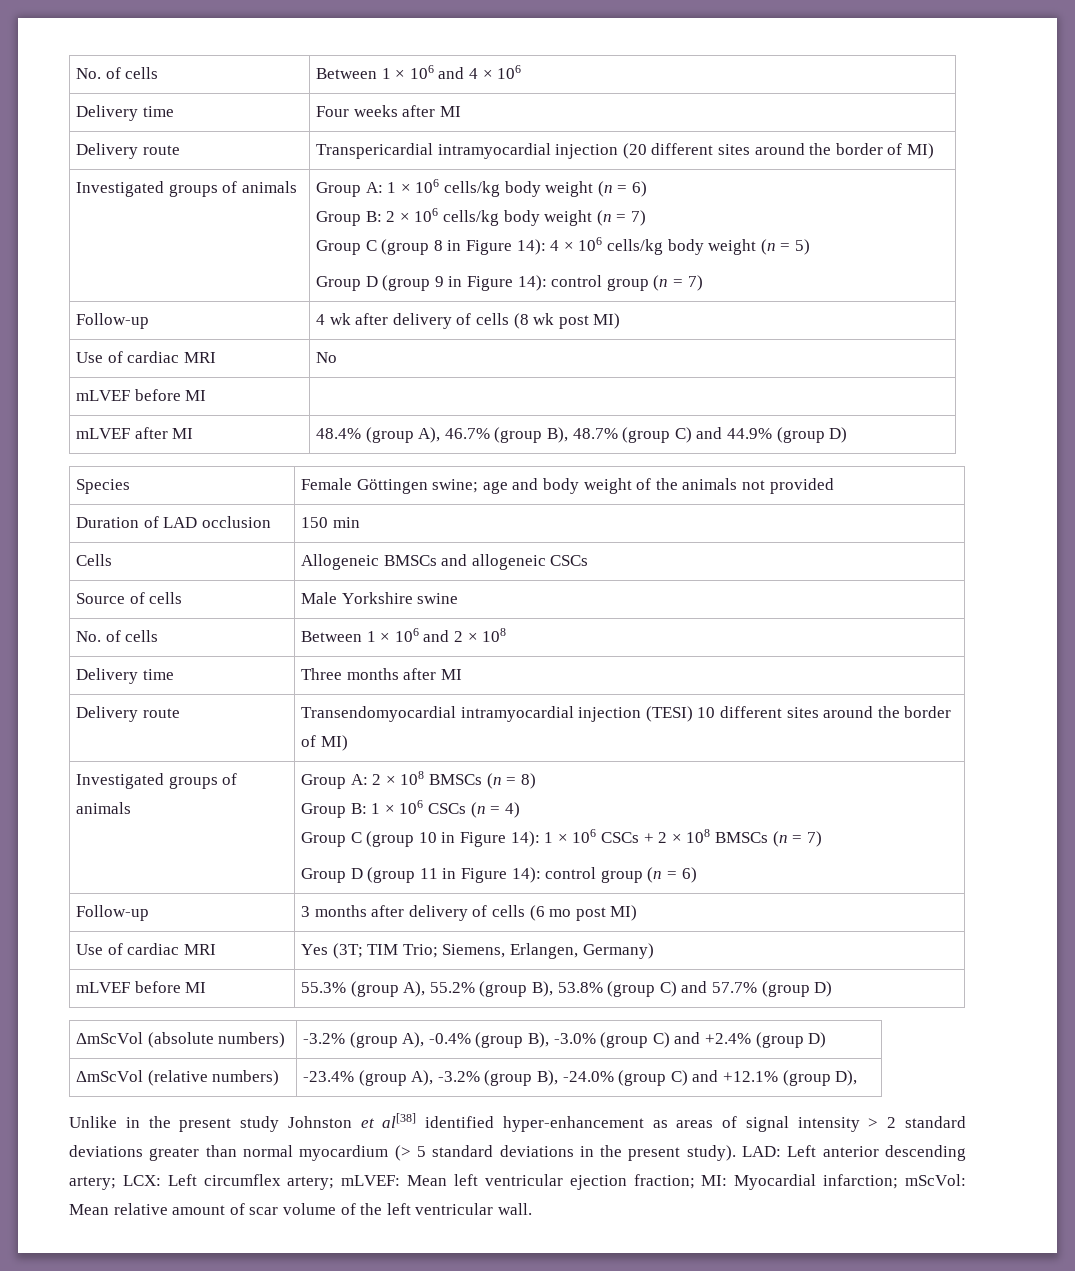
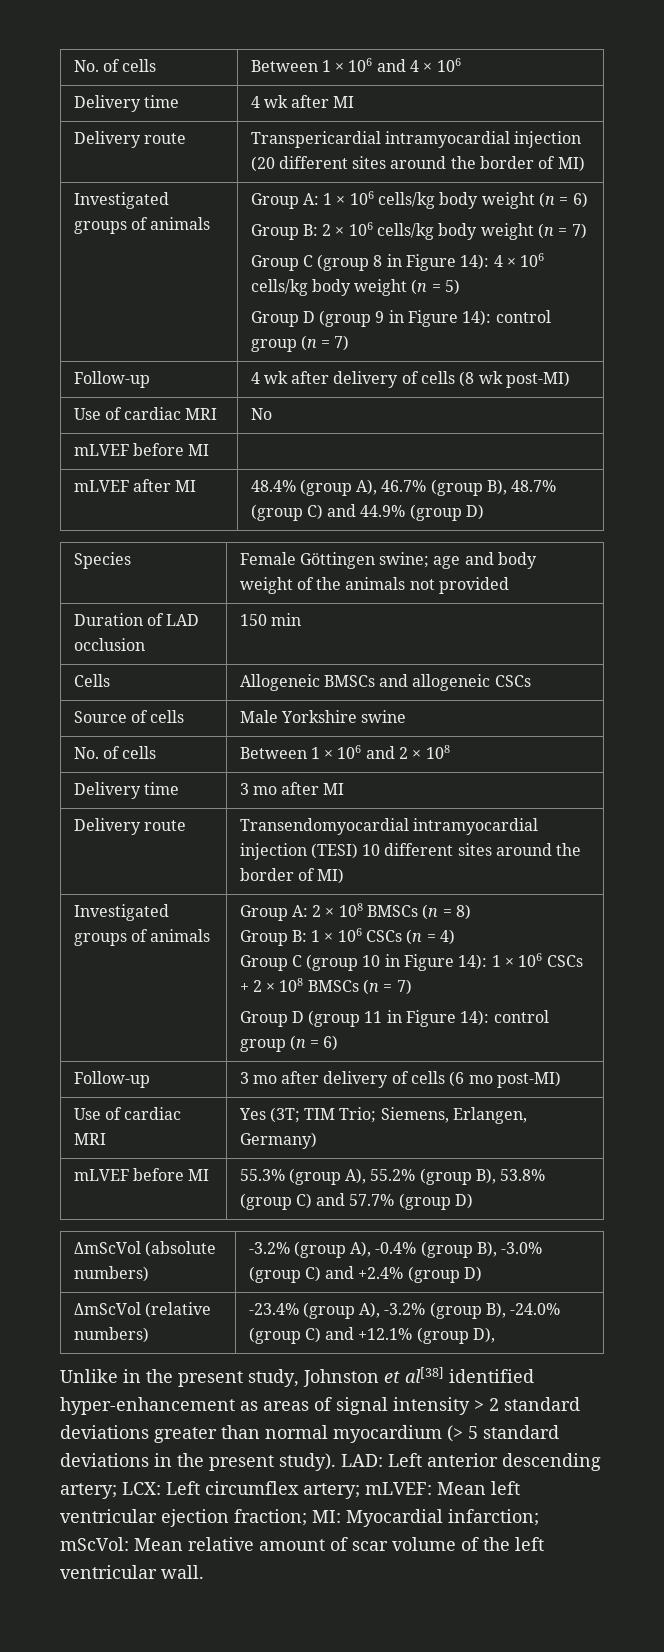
- Delivery time | Four weeks after MI
+ Delivery time | 4 wk after MI
- Follow-up | 4 wk after delivery of cells (8 wk post MI)
+ Follow-up | 4 wk after delivery of cells (8 wk post-MI)
- Delivery time | Three months after MI
+ Delivery time | 3 mo after MI
- Follow-up | 3 months after delivery of cells (6 mo post MI)
+ Follow-up | 3 mo after delivery of cells (6 mo post-MI)
- Unlike in the present study Johnston et al[38] identified hyper-enhancement as areas of signal intensity > 2 standard deviations greater than normal myocardium (> 5 standard deviations in the present study).
+ Unlike in the present study, Johnston et al[38] identified hyper-enhancement as areas of signal intensity > 2 standard deviations greater than normal myocardium (> 5 standard deviations in the present study).

